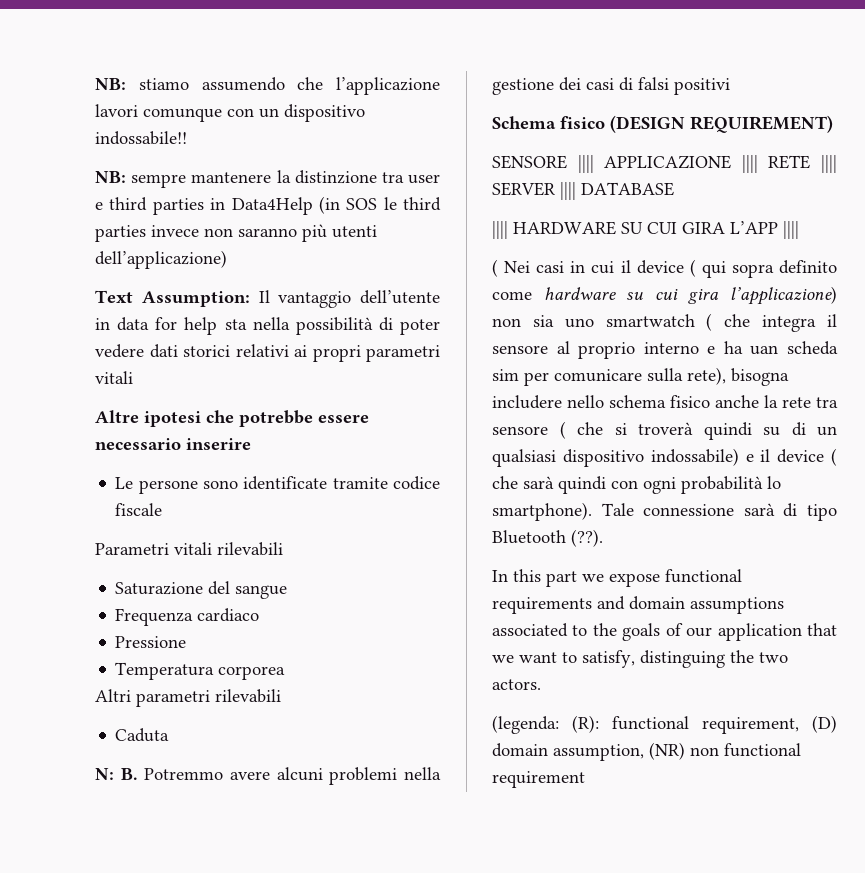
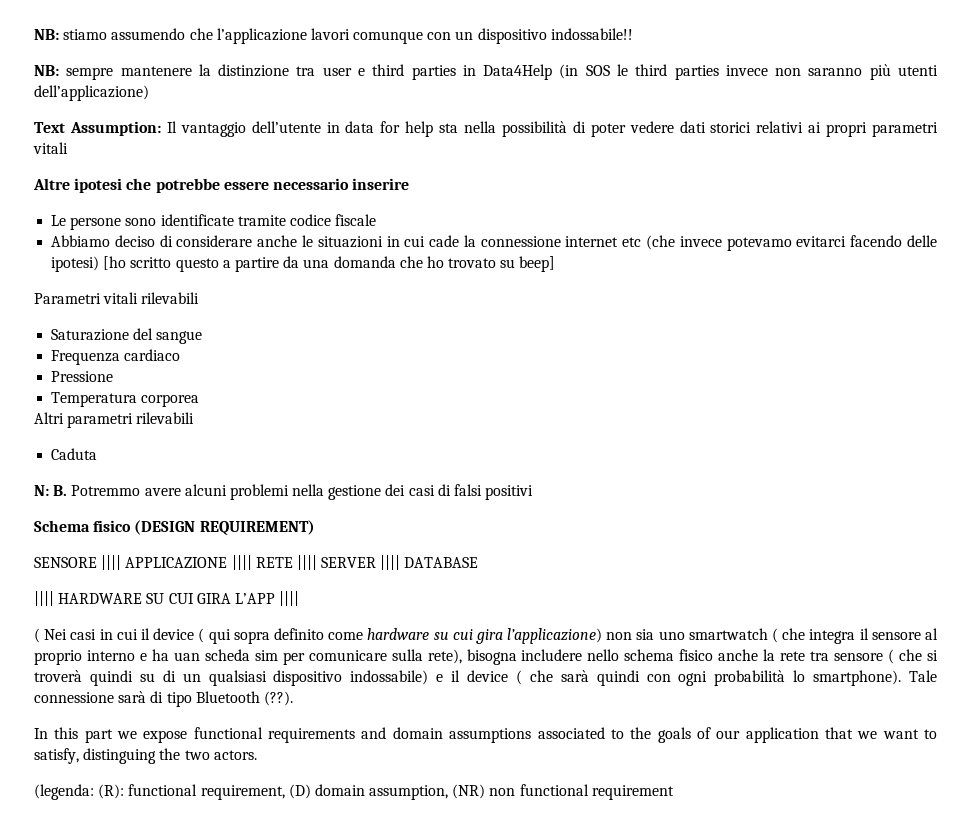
+ Abbiamo deciso di considerare anche le situazioni in cui cade la connessione internet etc (che invece potevamo evitarci facendo delle ipotesi) [ho scritto questo a partire da una domanda che ho trovato su beep]

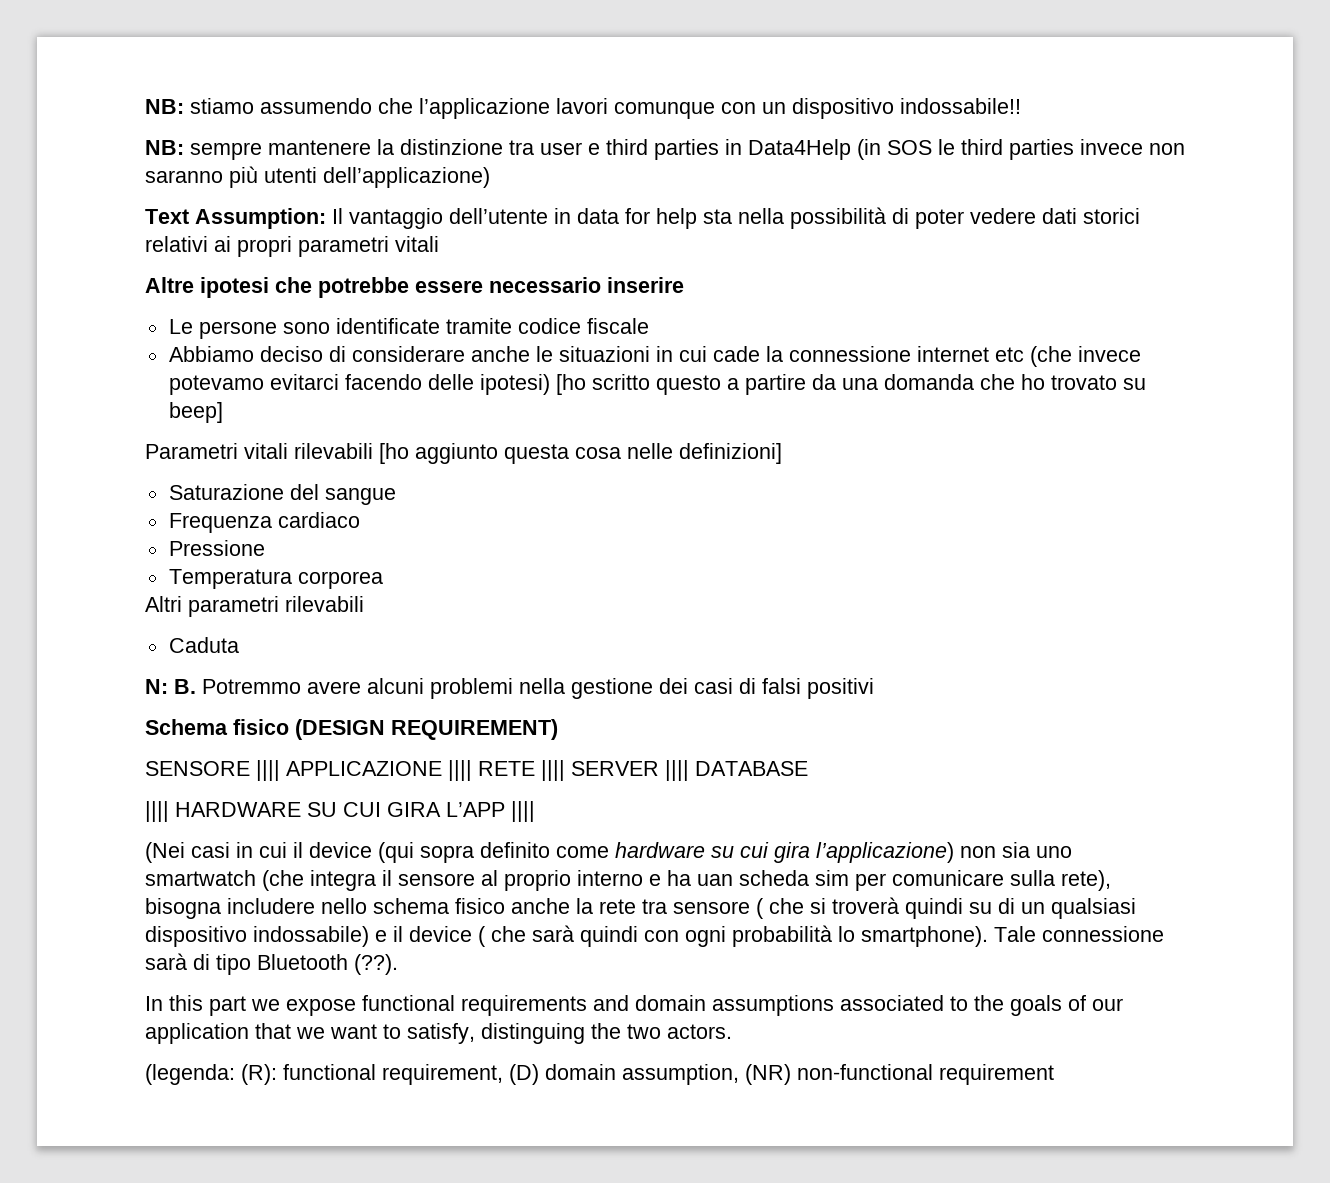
- Parametri vitali rilevabili
+ Parametri vitali rilevabili [ho aggiunto questa cosa nelle definizioni]
- ( Nei casi in cui il device ( qui sopra definito come hardware su cui gira l’applicazione) non sia uno smartwatch ( che integra il sensore al proprio interno e ha uan scheda sim per comunicare sulla rete), bisogna includere nello schema fisico anche la rete tra sensore ( che si troverà quindi su di un qualsiasi dispositivo indossabile) e il device ( che sarà quindi con ogni probabilità lo smartphone).
+ (Nei casi in cui il device (qui sopra definito come hardware su cui gira l’applicazione) non sia uno smartwatch (che integra il sensore al proprio interno e ha uan scheda sim per comunicare sulla rete), bisogna includere nello schema fisico anche la rete tra sensore ( che si troverà quindi su di un qualsiasi dispositivo indossabile) e il device ( che sarà quindi con ogni probabilità lo smartphone).
- (legenda: (R): functional requirement, (D) domain assumption, (NR) non functional requirement
+ (legenda: (R): functional requirement, (D) domain assumption, (NR) non-functional requirement

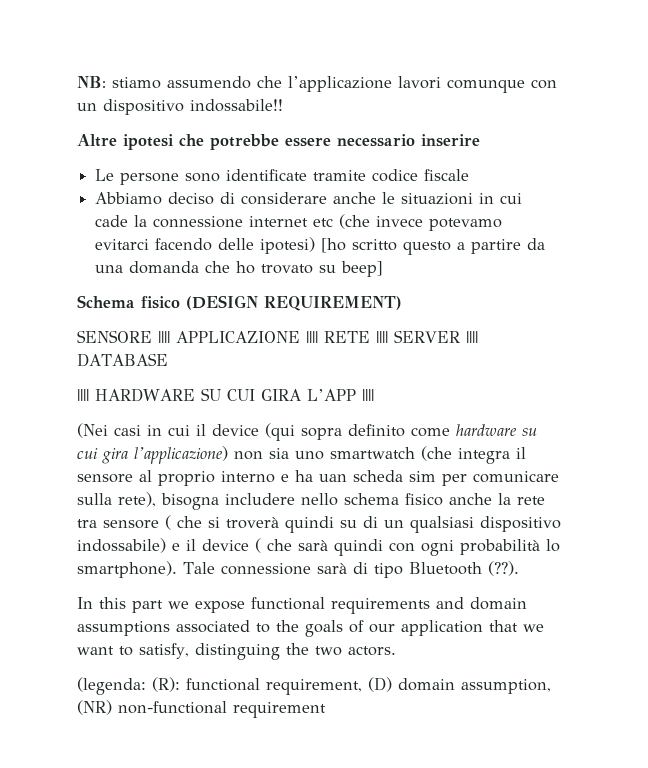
- NB: sempre mantenere la distinzione tra user e third parties in Data4Help (in SOS le third parties invece non saranno più utenti dell’applicazione)
- Text Assumption: Il vantaggio dell’utente in data for help sta nella possibilità di poter vedere dati storici relativi ai propri parametri vitali
- Parametri vitali rilevabili [ho aggiunto questa cosa nelle definizioni]
- Saturazione del sangue
- Frequenza cardiaco
- Pressione
- Temperatura corporea
- Altri parametri rilevabili
- Caduta
- N: B. Potremmo avere alcuni problemi nella gestione dei casi di falsi positivi

